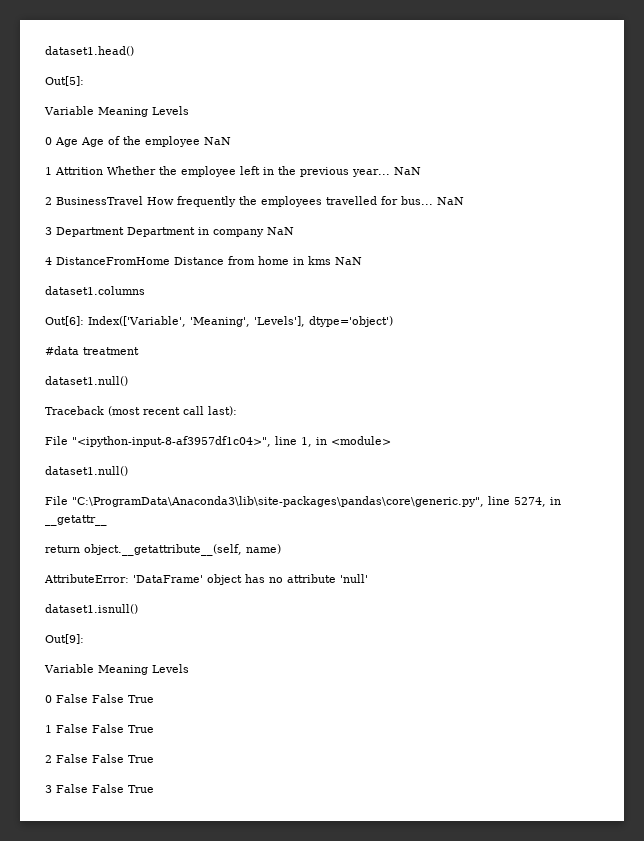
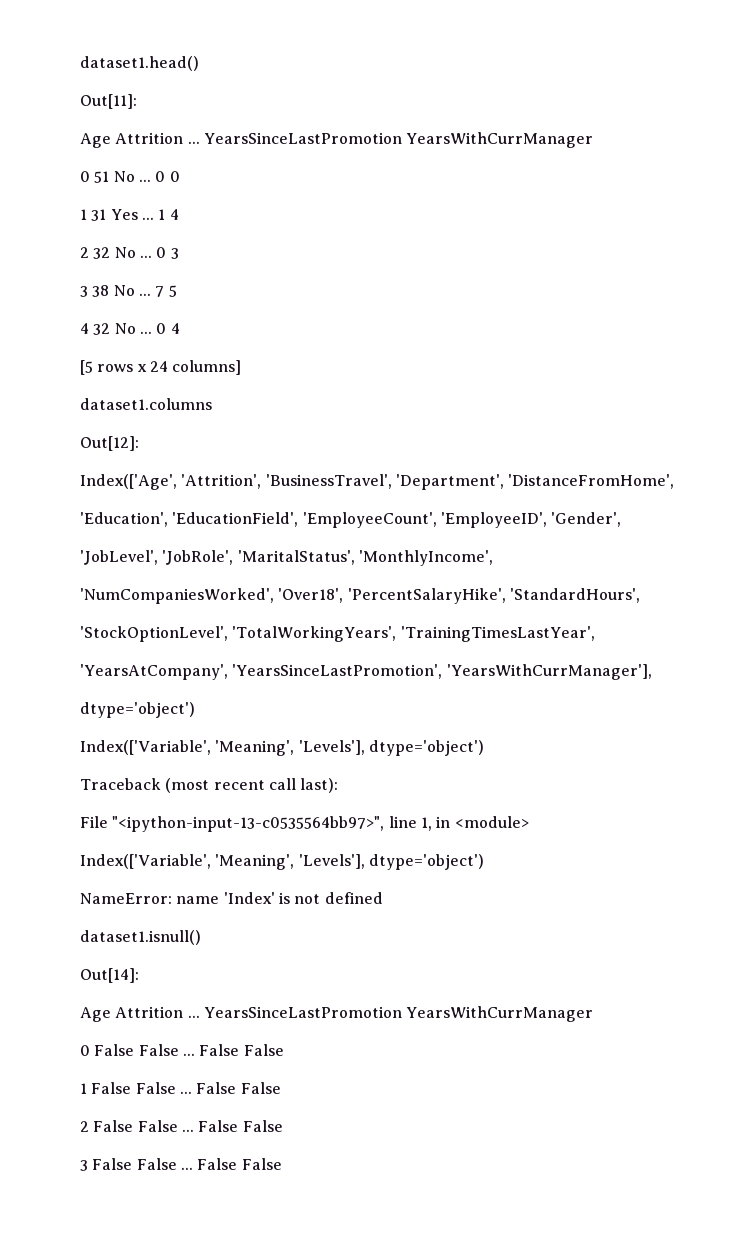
- Out[5]:
- Variable Meaning Levels
- 0 Age Age of the employee NaN
- 1 Attrition Whether the employee left in the previous year... NaN
- 2 BusinessTravel How frequently the employees travelled for bus... NaN
- 3 Department Department in company NaN
- 4 DistanceFromHome Distance from home in kms NaN
+ Out[11]:
+ Age Attrition ... YearsSinceLastPromotion YearsWithCurrManager
+ 0 51 No ... 0 0
+ 1 31 Yes ... 1 4
+ 2 32 No ... 0 3
+ 3 38 No ... 7 5
+ 4 32 No ... 0 4
+ [5 rows x 24 columns]
  dataset1.columns
- Out[6]: Index(['Variable', 'Meaning', 'Levels'], dtype='object')
- #data treatment
- dataset1.null()
+ Out[12]:
+ Index(['Age', 'Attrition', 'BusinessTravel', 'Department', 'DistanceFromHome',
+ 'Education', 'EducationField', 'EmployeeCount', 'EmployeeID', 'Gender',
+ 'JobLevel', 'JobRole', 'MaritalStatus', 'MonthlyIncome',
+ 'NumCompaniesWorked', 'Over18', 'PercentSalaryHike', 'StandardHours',
+ 'StockOptionLevel', 'TotalWorkingYears', 'TrainingTimesLastYear',
+ 'YearsAtCompany', 'YearsSinceLastPromotion', 'YearsWithCurrManager'],
+ dtype='object')
+ Index(['Variable', 'Meaning', 'Levels'], dtype='object')
- File "<ipython-input-8-af3957df1c04>", line 1, in <module>
- dataset1.null()
- File "C:\ProgramData\Anaconda3\lib\site-packages\pandas\core\generic.py", line 5274, in __getattr__
- return object.__getattribute__(self, name)
- AttributeError: 'DataFrame' object has no attribute 'null'
+ File "<ipython-input-13-c0535564bb97>", line 1, in <module>
+ Index(['Variable', 'Meaning', 'Levels'], dtype='object')
+ NameError: name 'Index' is not defined
  dataset1.isnull()
- Out[9]:
- Variable Meaning Levels
+ Out[14]:
+ Age Attrition ... YearsSinceLastPromotion YearsWithCurrManager
- 0 False False True
+ 0 False False ... False False
- 1 False False True
+ 1 False False ... False False
- 2 False False True
+ 2 False False ... False False
- 3 False False True
+ 3 False False ... False False

